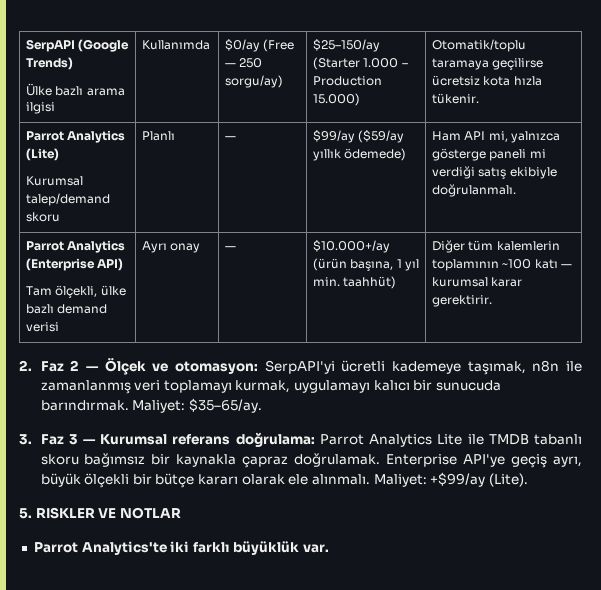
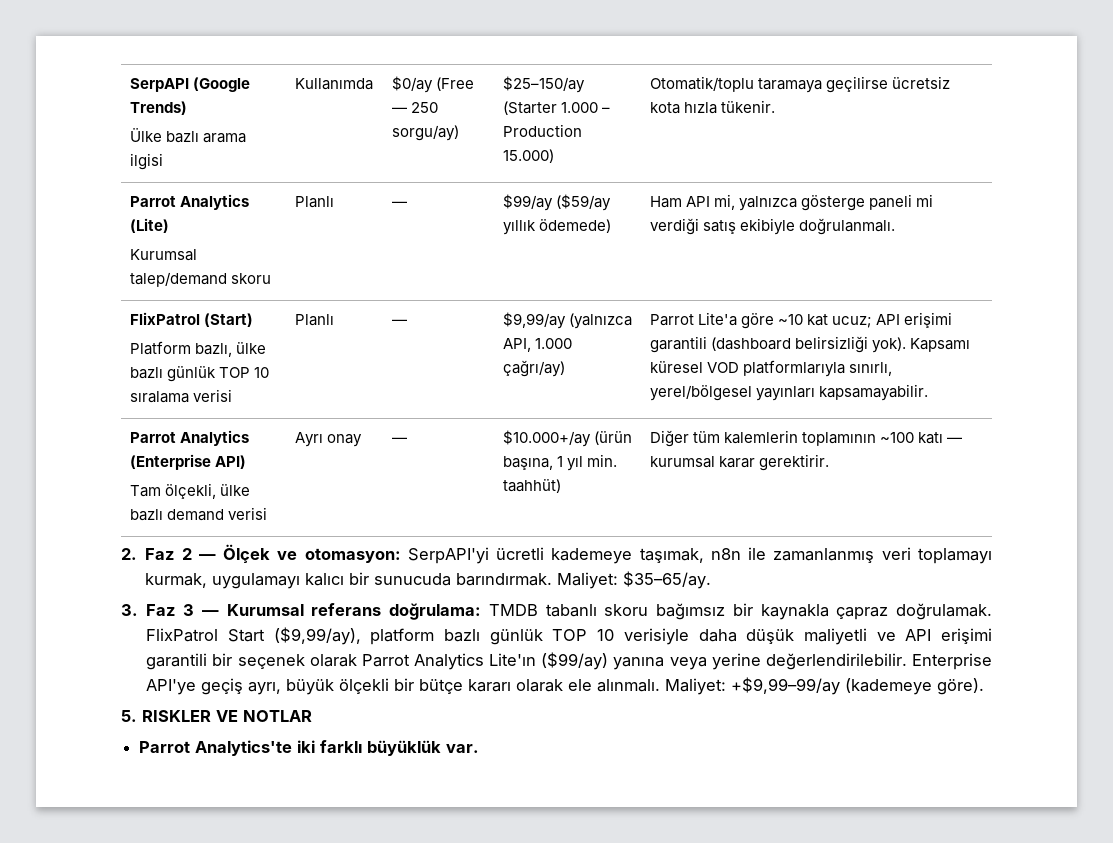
+ FlixPatrol (Start)
+ Platform bazlı, ülke bazlı günlük TOP 10 sıralama verisi | Planlı | — | $9,99/ay (yalnızca API, 1.000 çağrı/ay) | Parrot Lite'a göre ~10 kat ucuz; API erişimi garantili (dashboard belirsizliği yok). Kapsamı küresel VOD platformlarıyla sınırlı, yerel/bölgesel yayınları kapsamayabilir.
- 3. Faz 3 — Kurumsal referans doğrulama: Parrot Analytics Lite ile TMDB tabanlı skoru bağımsız bir kaynakla çapraz doğrulamak.
+ 3. Faz 3 — Kurumsal referans doğrulama: TMDB tabanlı skoru bağımsız bir kaynakla çapraz doğrulamak.
+ FlixPatrol Start ($9,99/ay), platform bazlı günlük TOP 10 verisiyle daha düşük maliyetli ve API erişimi garantili bir seçenek olarak Parrot Analytics Lite'ın ($99/ay) yanına veya yerine değerlendirilebilir.
- Maliyet: +$99/ay (Lite).
+ Maliyet: +$9,99–99/ay (kademeye göre).

